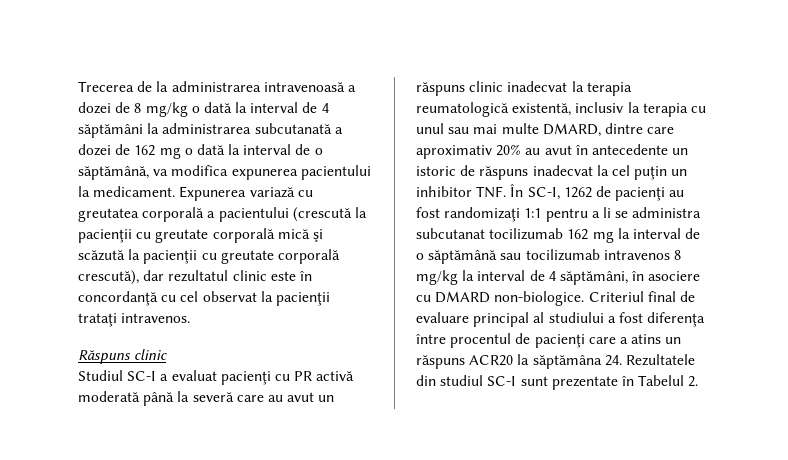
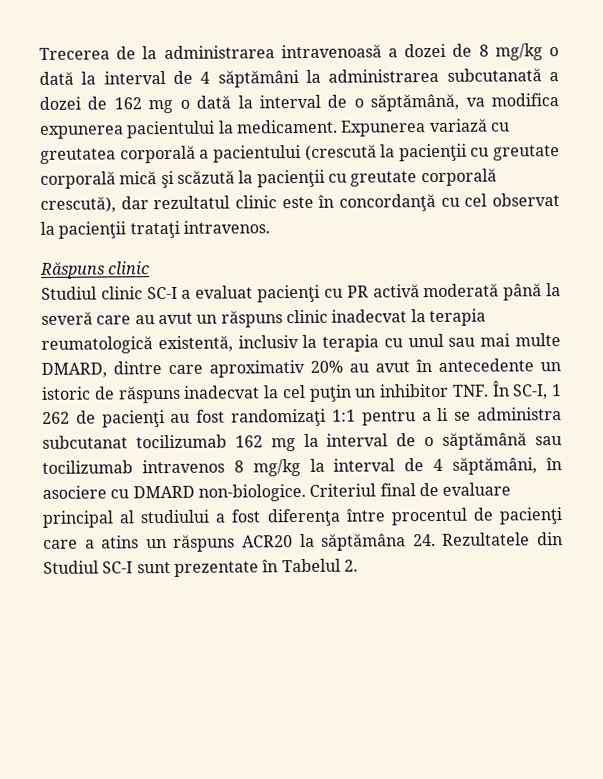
- Studiul SC-I a evaluat pacienţi cu PR activă moderată până la severă care au avut un răspuns clinic inadecvat la terapia reumatologică existentă, inclusiv la terapia cu unul sau mai multe DMARD, dintre care aproximativ 20% au avut în antecedente un istoric de răspuns inadecvat la cel puţin un inhibitor TNF. În SC-I, 1262 de pacienţi au fost randomizaţi 1:1 pentru a li se administra subcutanat tocilizumab 162 mg la interval de o săptămână sau tocilizumab intravenos 8 mg/kg la interval de 4 săptămâni, în asociere cu DMARD non-biologice.
+ Studiul clinic SC-I a evaluat pacienţi cu PR activă moderată până la severă care au avut un răspuns clinic inadecvat la terapia reumatologică existentă, inclusiv la terapia cu unul sau mai multe DMARD, dintre care aproximativ 20% au avut în antecedente un istoric de răspuns inadecvat la cel puţin un inhibitor TNF. În SC-I, 1 262 de pacienţi au fost randomizaţi 1:1 pentru a li se administra subcutanat tocilizumab 162 mg la interval de o săptămână sau tocilizumab intravenos 8 mg/kg la interval de 4 săptămâni, în asociere cu DMARD non-biologice.
- Criteriul final de evaluare principal al studiului a fost diferenţa între procentul de pacienţi care a atins un răspuns ACR20 la săptămâna 24. Rezultatele din studiul SC-I sunt prezentate în Tabelul 2.
+ Criteriul final de evaluare principal al studiului a fost diferenţa între procentul de pacienţi care a atins un răspuns ACR20 la săptămâna 24. Rezultatele din Studiul SC-I sunt prezentate în Tabelul 2.

